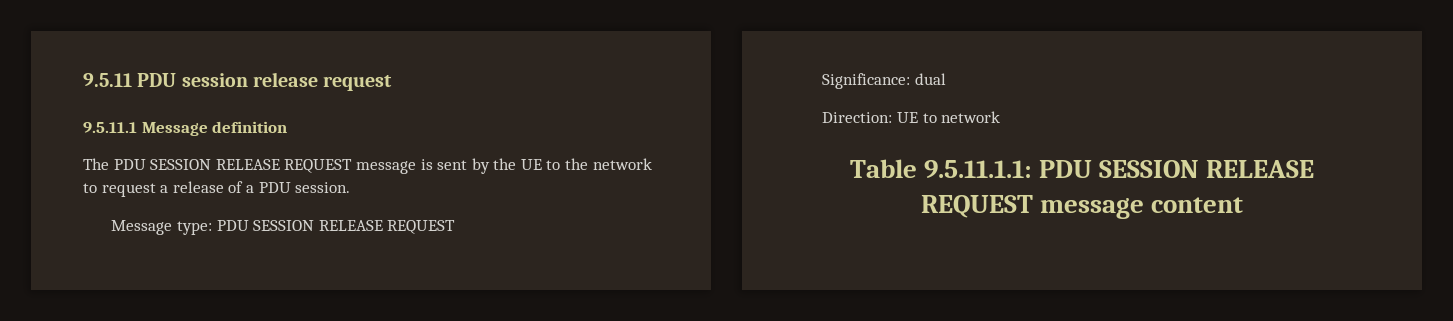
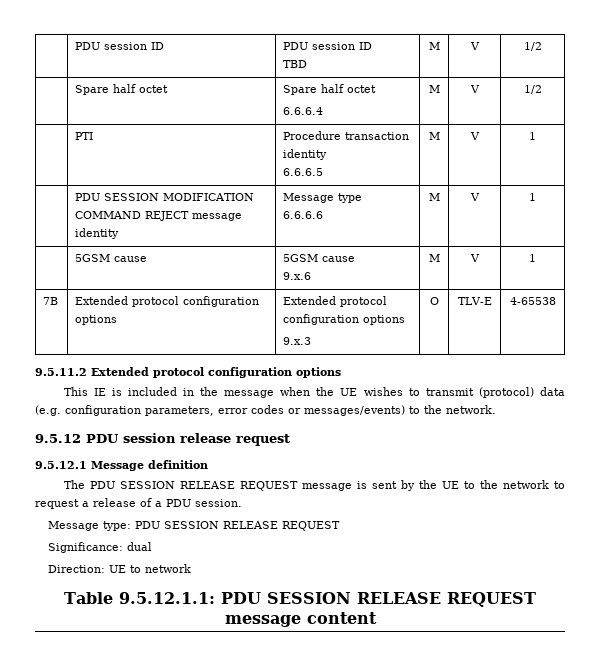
- 9.5.11 PDU session release request
+ | PDU session ID | PDU session ID
+ TBD | M | V | 1/2
+ | Spare half octet | Spare half octet
+ 6.6.6.4 | M | V | 1/2
+ | PTI | Procedure transaction identity
+ 6.6.6.5 | M | V | 1
+ | PDU SESSION MODIFICATION COMMAND REJECT message identity | Message type
+ 6.6.6.6 | M | V | 1
+ | 5GSM cause | 5GSM cause
+ 9.x.6 | M | V | 1
+ 7B | Extended protocol configuration options | Extended protocol configuration options
+ 9.x.3 | O | TLV-E | 4-65538
+ 9.5.11.2 Extended protocol configuration options
+ This IE is included in the message when the UE wishes to transmit (protocol) data (e.g. configuration parameters, error codes or messages/events) to the network.
+ 9.5.12 PDU session release request
- 9.5.11.1 Message definition
+ 9.5.12.1 Message definition
- Table 9.5.11.1.1: PDU SESSION RELEASE REQUEST message content
+ Table 9.5.12.1.1: PDU SESSION RELEASE REQUEST message content

